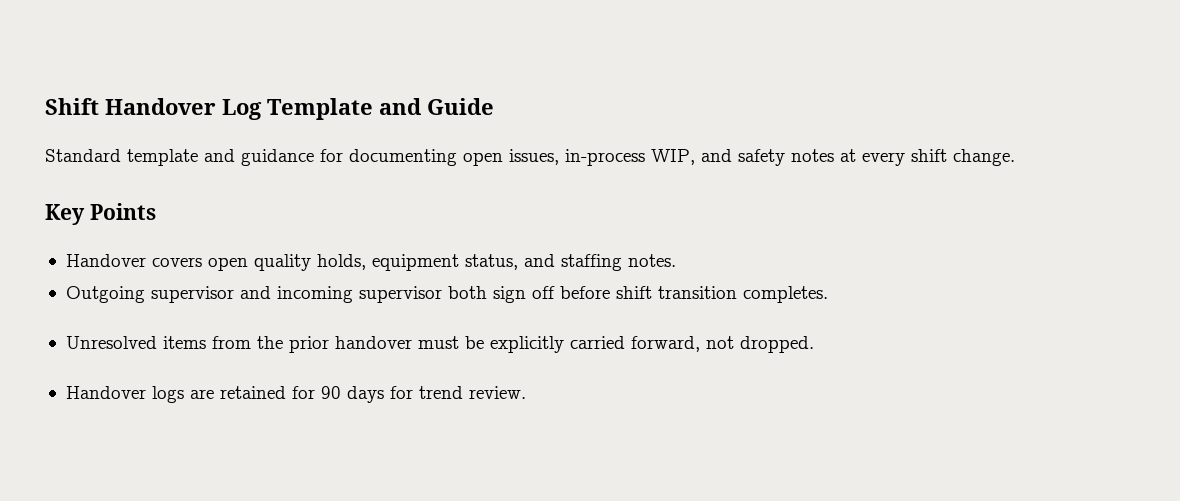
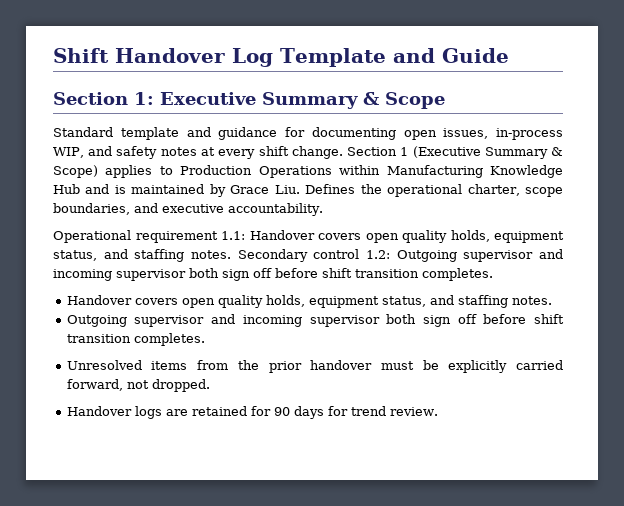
+ Section 1: Executive Summary & Scope
- Standard template and guidance for documenting open issues, in-process WIP, and safety notes at every shift change.
- Key Points
+ Standard template and guidance for documenting open issues, in-process WIP, and safety notes at every shift change. Section 1 (Executive Summary & Scope) applies to Production Operations within Manufacturing Knowledge Hub and is maintained by Grace Liu. Defines the operational charter, scope boundaries, and executive accountability.
+ Operational requirement 1.1: Handover covers open quality holds, equipment status, and staffing notes. Secondary control 1.2: Outgoing supervisor and incoming supervisor both sign off before shift transition completes.

